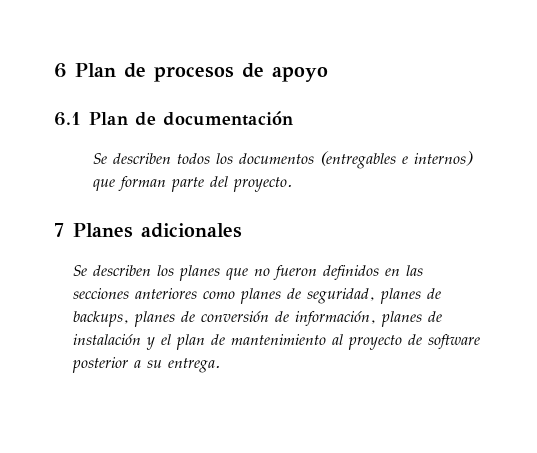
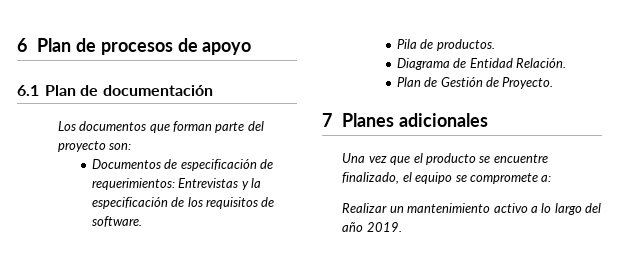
- Se describen todos los documentos (entregables e internos) que forman parte del proyecto.
+ Los documentos que forman parte del proyecto son:
+ Documentos de especificación de requerimientos: Entrevistas y la especificación de los requisitos de software.
+ Pila de productos.
+ Diagrama de Entidad Relación.
+ Plan de Gestión de Proyecto.
  7 Planes adicionales
- Se describen los planes que no fueron definidos en las secciones anteriores como planes de seguridad, planes de backups, planes de conversión de información, planes de instalación y el plan de mantenimiento al proyecto de software posterior a su entrega.
+ Una vez que el producto se encuentre finalizado, el equipo se compromete a:
+ Realizar un mantenimiento activo a lo largo del año 2019.

